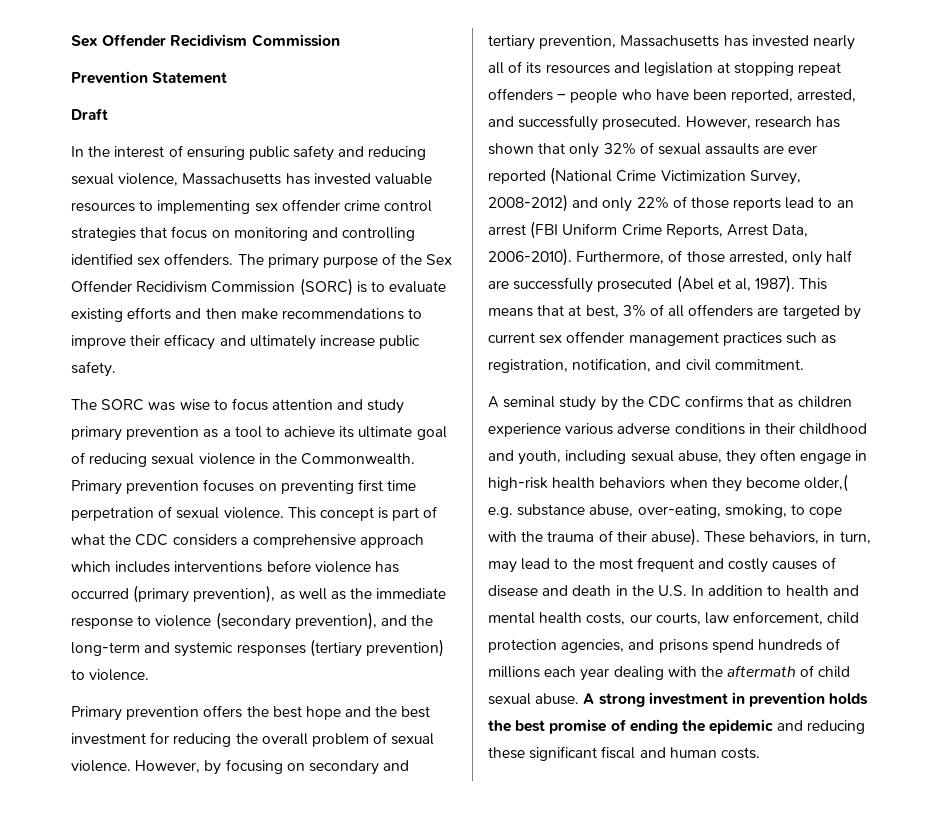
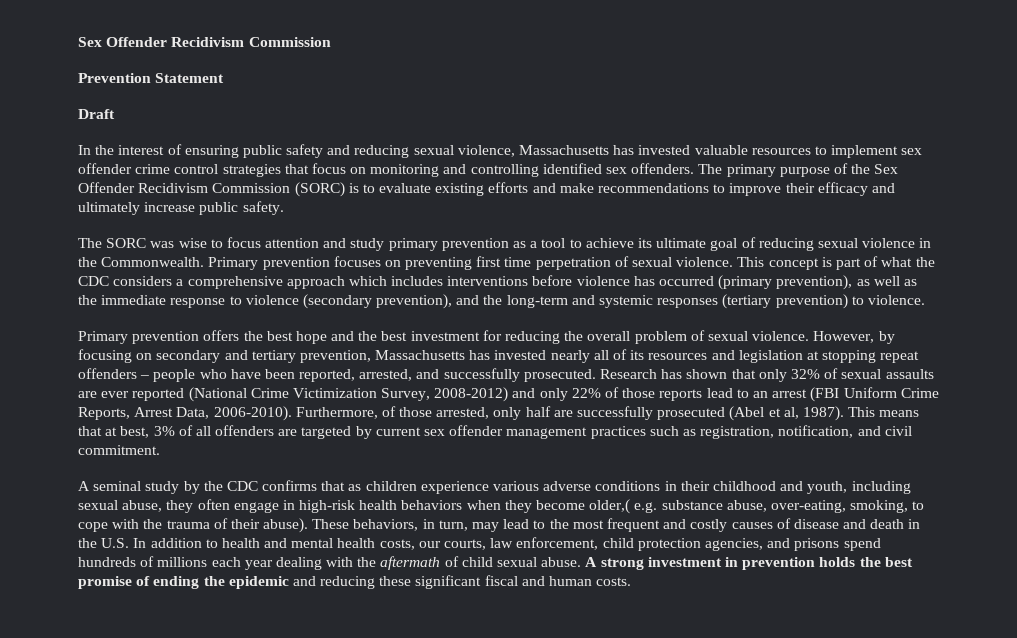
- In the interest of ensuring public safety and reducing sexual violence, Massachusetts has invested valuable resources to implementing sex offender crime control strategies that focus on monitoring and controlling identified sex offenders.
+ In the interest of ensuring public safety and reducing sexual violence, Massachusetts has invested valuable resources to implement sex offender crime control strategies that focus on monitoring and controlling identified sex offenders.
- The primary purpose of the Sex Offender Recidivism Commission (SORC) is to evaluate existing efforts and then make recommendations to improve their efficacy and ultimately increase public safety.
+ The primary purpose of the Sex Offender Recidivism Commission (SORC) is to evaluate existing efforts and make recommendations to improve their efficacy and ultimately increase public safety.
- However, research has shown that only 32% of sexual assaults are ever reported (National Crime Victimization Survey, 2008-2012) and only 22% of those reports lead to an arrest (FBI Uniform Crime Reports, Arrest Data, 2006-2010).
+ Research has shown that only 32% of sexual assaults are ever reported (National Crime Victimization Survey, 2008-2012) and only 22% of those reports lead to an arrest (FBI Uniform Crime Reports, Arrest Data, 2006-2010).

